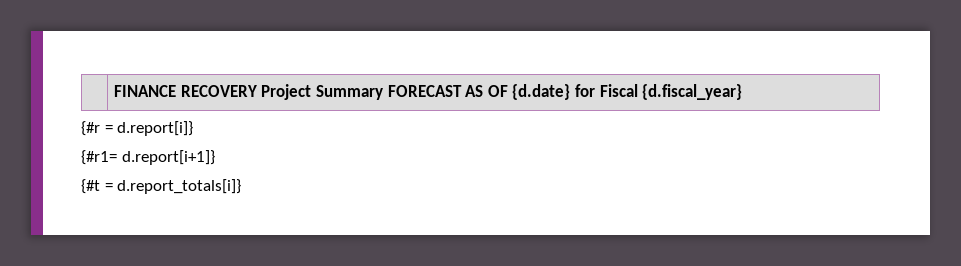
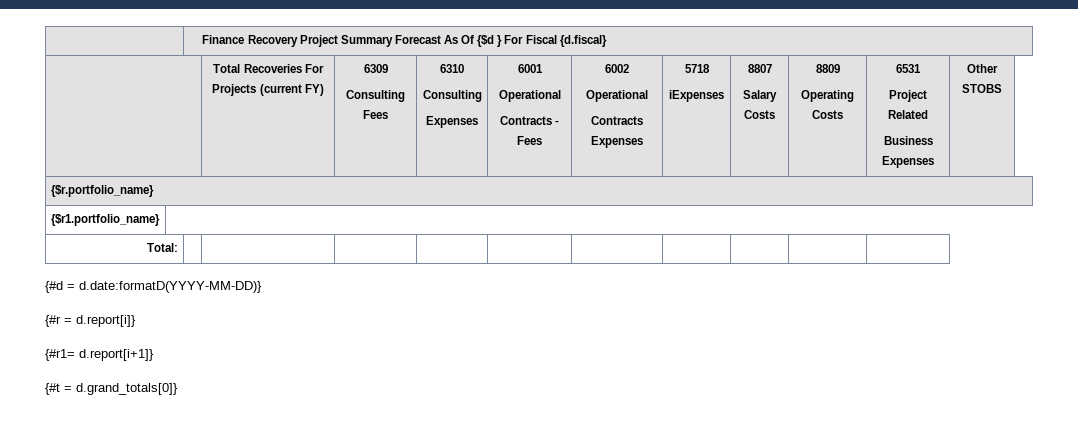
- | FINANCE RECOVERY Project Summary FORECAST AS OF {d.date} for Fiscal {d.fiscal_year}
+ | Finance Recovery Project Summary Forecast As Of {$d } For Fiscal {d.fiscal}
+ | Total Recoveries For Projects (current FY) | 6309
+ Consulting Fees | 6310
+ Consulting
+ Expenses | 6001
+ Operational
+ Contracts - Fees | 6002
+ Operational
+ Contracts Expenses | 5718
+ iExpenses | 8807
+ Salary Costs | 8809
+ Operating Costs | 6531
+ Project Related
+ Business Expenses | Other STOBS
+ {$r.portfolio_name}
+ {$r1.portfolio_name}
+ Total: | | | | | | | | | |
+ {#d = d.date:formatD(YYYY-MM-DD)}
- {#t = d.report_totals[i]}
+ {#t = d.grand_totals[0]}

